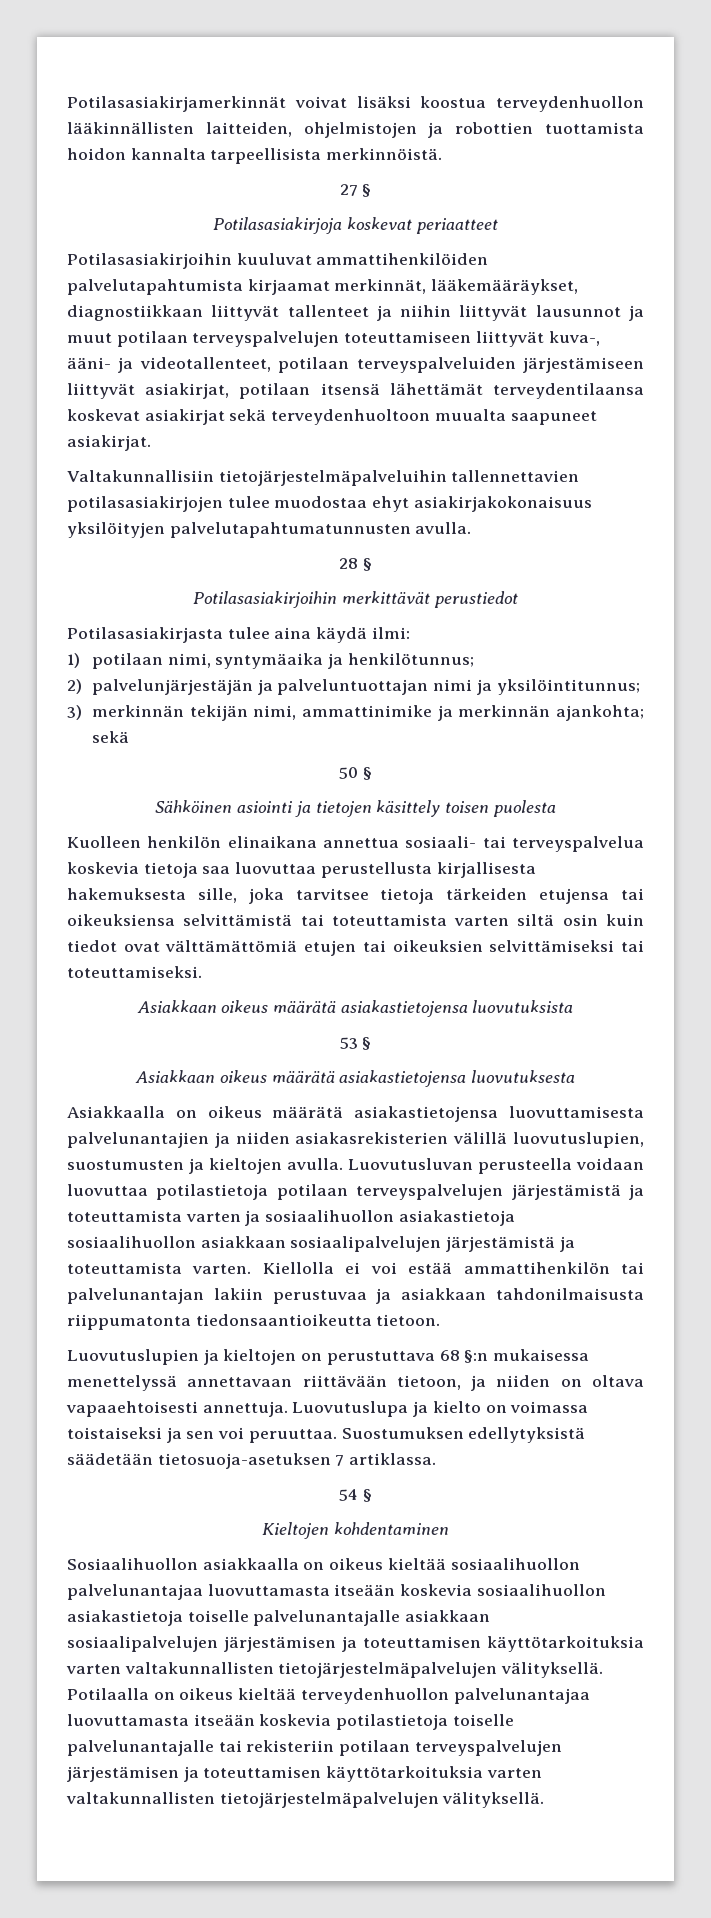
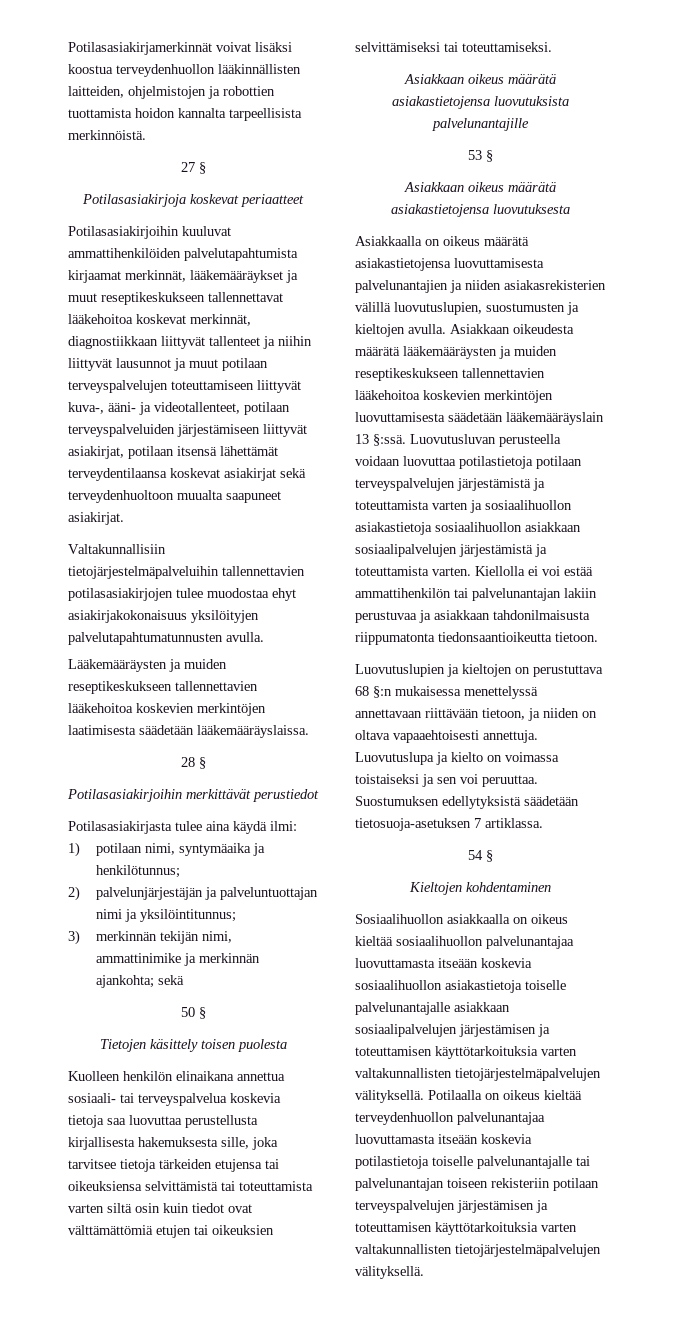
- Potilasasiakirjoihin kuuluvat ammattihenkilöiden palvelutapahtumista kirjaamat merkinnät, lääkemääräykset, diagnostiikkaan liittyvät tallenteet ja niihin liittyvät lausunnot ja muut potilaan terveyspalvelujen toteuttamiseen liittyvät kuva-, ääni- ja videotallenteet, potilaan terveyspalveluiden järjestämiseen liittyvät asiakirjat, potilaan itsensä lähettämät terveydentilaansa koskevat asiakirjat sekä terveydenhuoltoon muualta saapuneet asiakirjat.
+ Potilasasiakirjoihin kuuluvat ammattihenkilöiden palvelutapahtumista kirjaamat merkinnät, lääkemääräykset ja muut reseptikeskukseen tallennettavat lääkehoitoa koskevat merkinnät, diagnostiikkaan liittyvät tallenteet ja niihin liittyvät lausunnot ja muut potilaan terveyspalvelujen toteuttamiseen liittyvät kuva-, ääni- ja videotallenteet, potilaan terveyspalveluiden järjestämiseen liittyvät asiakirjat, potilaan itsensä lähettämät terveydentilaansa koskevat asiakirjat sekä terveydenhuoltoon muualta saapuneet asiakirjat.
+ Lääkemääräysten ja muiden reseptikeskukseen tallennettavien lääkehoitoa koskevien merkintöjen laatimisesta säädetään lääkemääräyslaissa.
- Sähköinen asiointi ja tietojen käsittely toisen puolesta
+ Tietojen käsittely toisen puolesta
- Asiakkaan oikeus määrätä asiakastietojensa luovutuksista
+ Asiakkaan oikeus määrätä asiakastietojensa luovutuksista palvelunantajille
+ Asiakkaan oikeudesta määrätä lääkemääräysten ja muiden reseptikeskukseen tallennettavien lääkehoitoa koskevien merkintöjen luovuttamisesta säädetään lääkemääräyslain 13 §:ssä.
- Potilaalla on oikeus kieltää terveydenhuollon palvelunantajaa luovuttamasta itseään koskevia potilastietoja toiselle palvelunantajalle tai rekisteriin potilaan terveyspalvelujen järjestämisen ja toteuttamisen käyttötarkoituksia varten valtakunnallisten tietojärjestelmäpalvelujen välityksellä.
+ Potilaalla on oikeus kieltää terveydenhuollon palvelunantajaa luovuttamasta itseään koskevia potilastietoja toiselle palvelunantajalle tai palvelunantajan toiseen rekisteriin potilaan terveyspalvelujen järjestämisen ja toteuttamisen käyttötarkoituksia varten valtakunnallisten tietojärjestelmäpalvelujen välityksellä.

